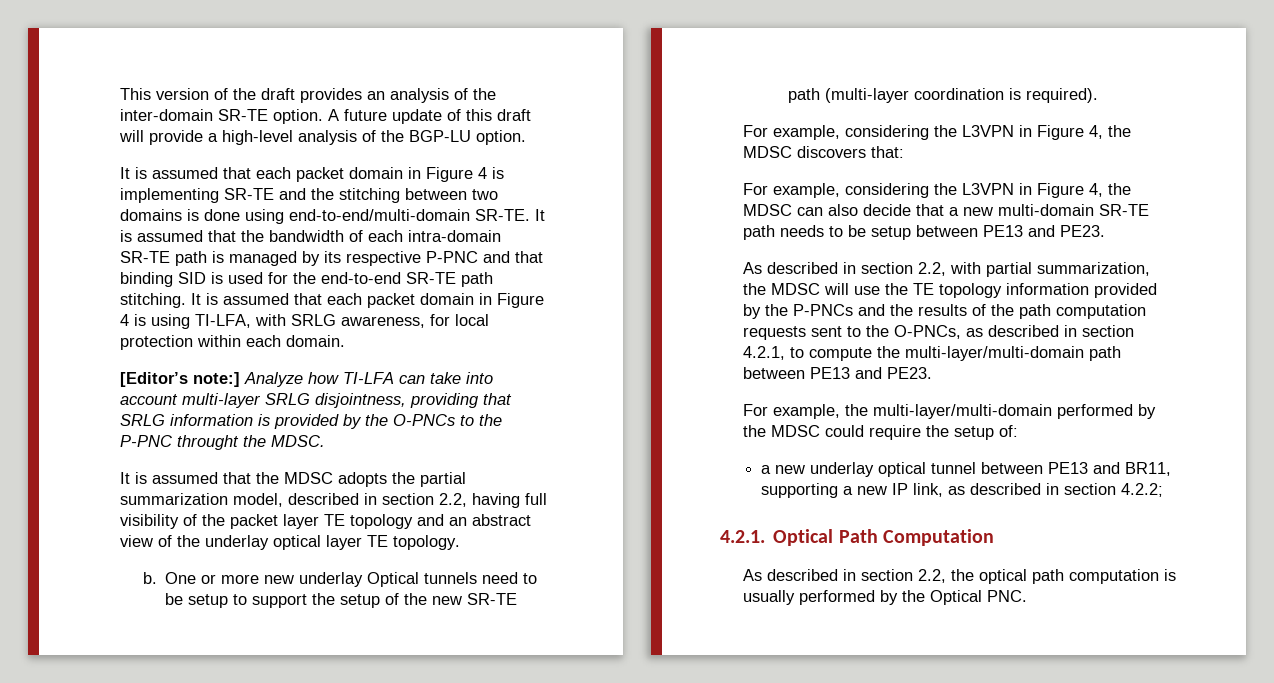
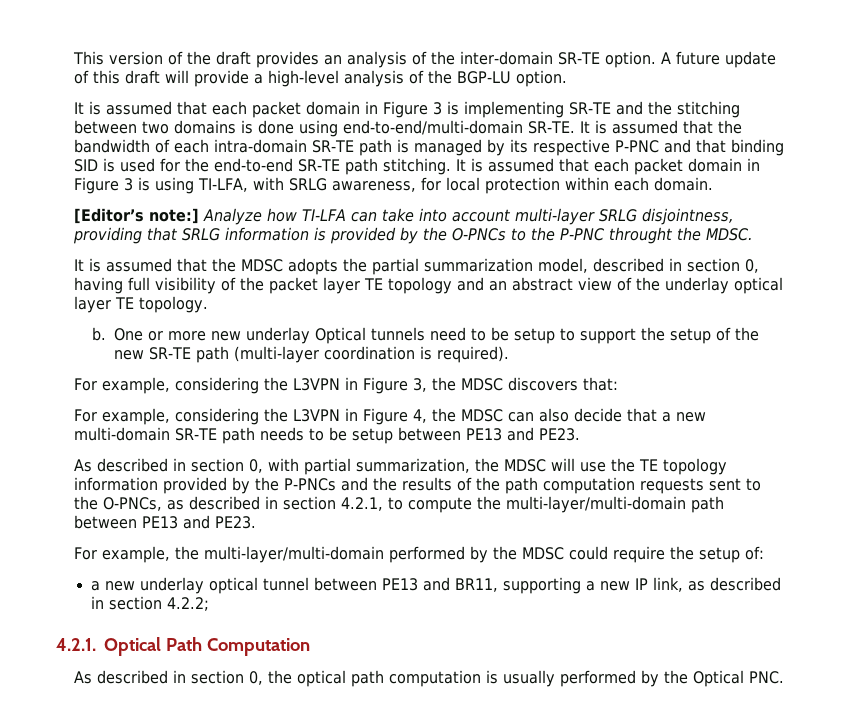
- It is assumed that each packet domain in Figure 4 is implementing SR-TE and the stitching between two domains is done using end-to-end/multi-domain SR-TE.
+ It is assumed that each packet domain in Figure 3 is implementing SR-TE and the stitching between two domains is done using end-to-end/multi-domain SR-TE.
- It is assumed that each packet domain in Figure 4 is using TI-LFA, with SRLG awareness, for local protection within each domain.
+ It is assumed that each packet domain in Figure 3 is using TI-LFA, with SRLG awareness, for local protection within each domain.
- It is assumed that the MDSC adopts the partial summarization model, described in section 2.2, having full visibility of the packet layer TE topology and an abstract view of the underlay optical layer TE topology.
+ It is assumed that the MDSC adopts the partial summarization model, described in section 0, having full visibility of the packet layer TE topology and an abstract view of the underlay optical layer TE topology.
- For example, considering the L3VPN in Figure 4, the MDSC discovers that:
+ For example, considering the L3VPN in Figure 3, the MDSC discovers that:
- As described in section 2.2, with partial summarization, the MDSC will use the TE topology information provided by the P-PNCs and the results of the path computation requests sent to the O-PNCs, as described in section 4.2.1, to compute the multi-layer/multi-domain path between PE13 and PE23.
+ As described in section 0, with partial summarization, the MDSC will use the TE topology information provided by the P-PNCs and the results of the path computation requests sent to the O-PNCs, as described in section 4.2.1, to compute the multi-layer/multi-domain path between PE13 and PE23.
- As described in section 2.2, the optical path computation is usually performed by the Optical PNC.
+ As described in section 0, the optical path computation is usually performed by the Optical PNC.

